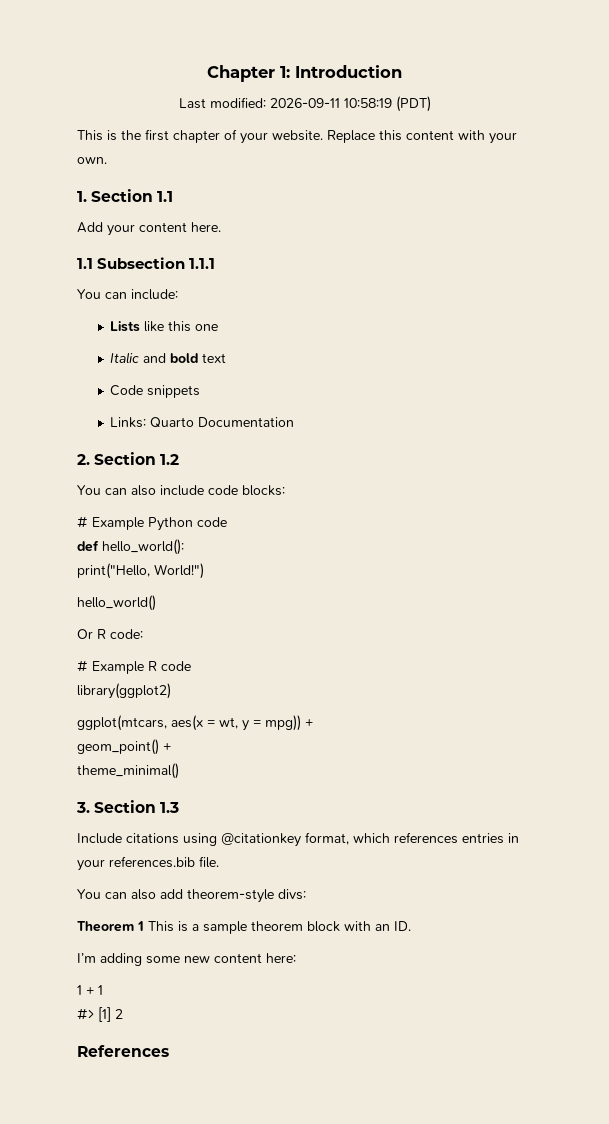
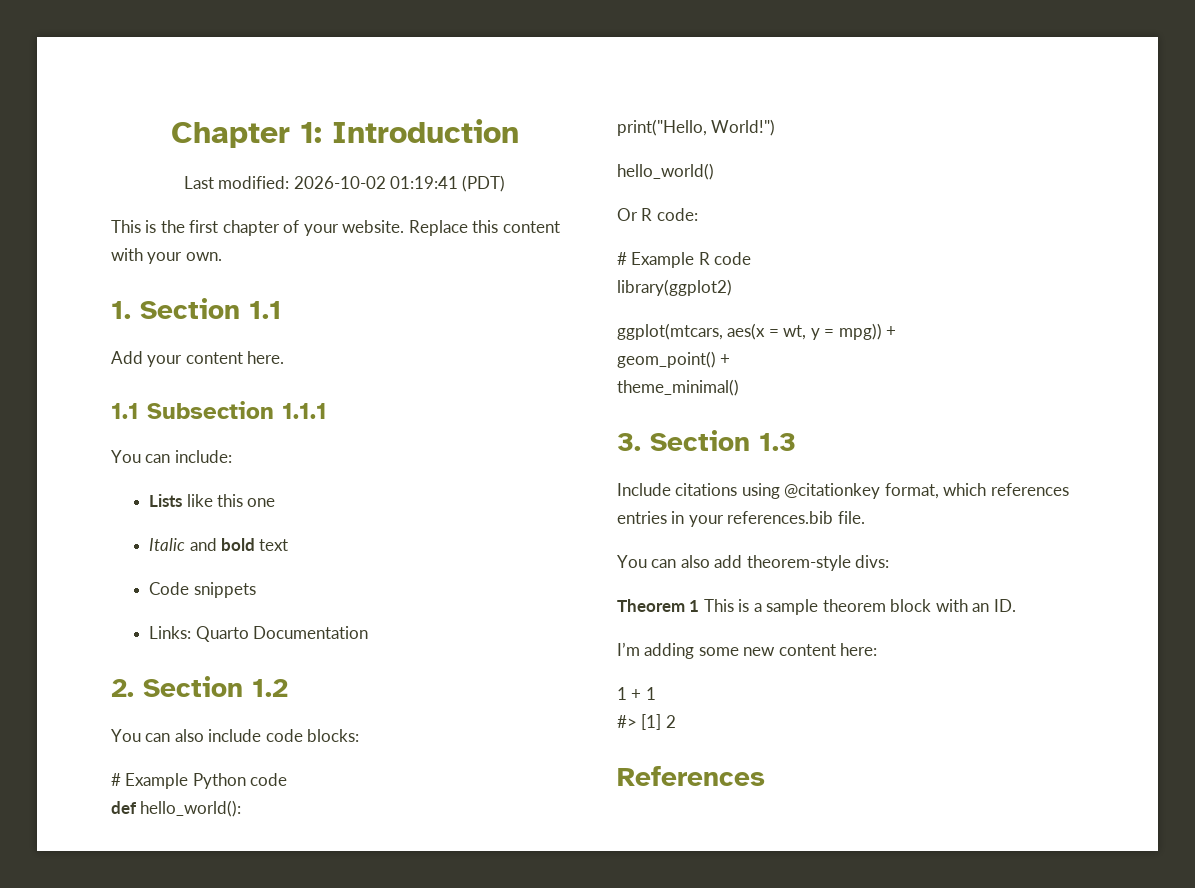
- Last modified: 2026-09-11 10:58:19 (PDT)
+ Last modified: 2026-10-02 01:19:41 (PDT)

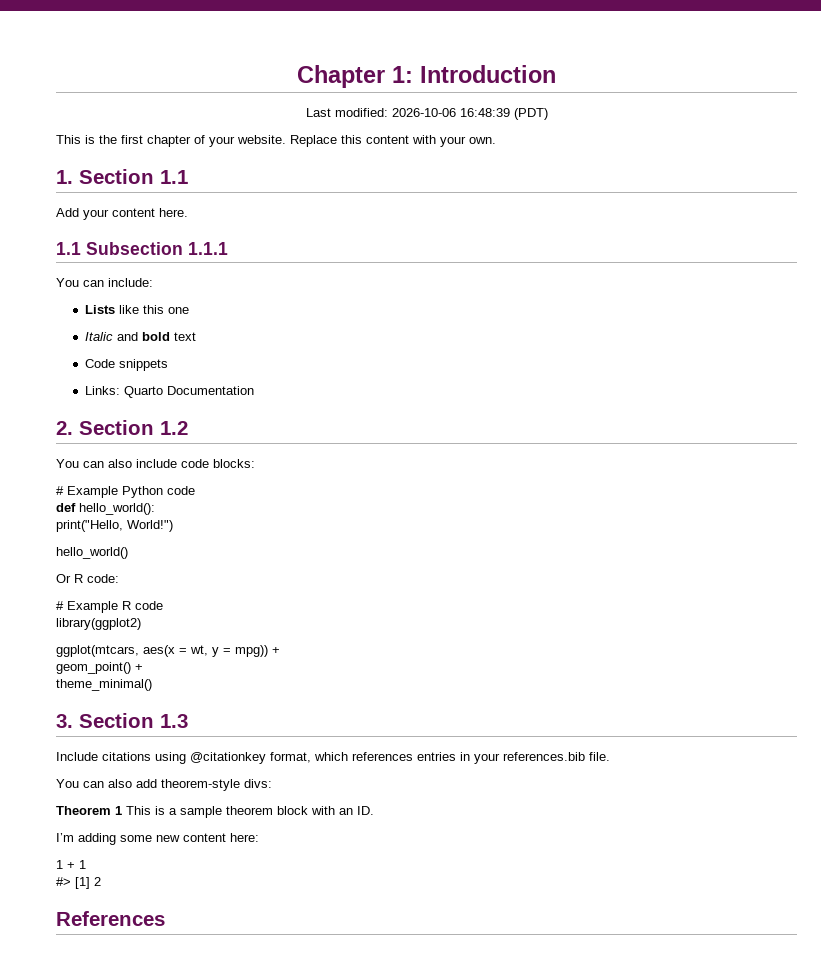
- Last modified: 2026-10-02 01:19:41 (PDT)
+ Last modified: 2026-10-06 16:48:39 (PDT)

